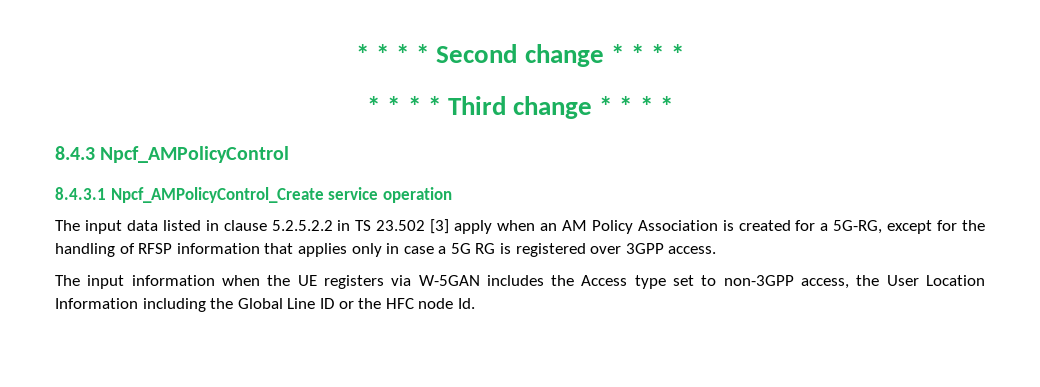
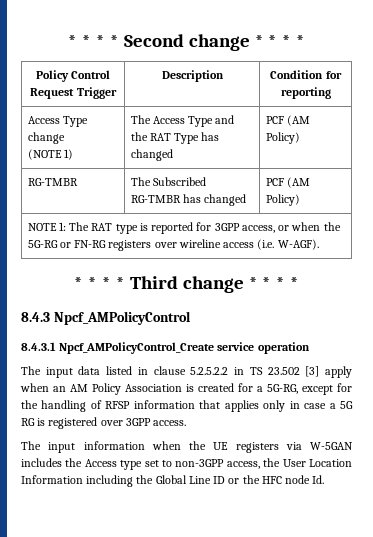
+ Policy Control Request Trigger | Description | Condition for reporting
+ Access Type change
+ (NOTE 1) | The Access Type and the RAT Type has changed | PCF (AM Policy)
+ RG-TMBR | The Subscribed RG-TMBR has changed | PCF (AM Policy)
+ NOTE 1: The RAT type is reported for 3GPP access, or when the 5G-RG or FN-RG registers over wireline access (i.e. W-AGF).

